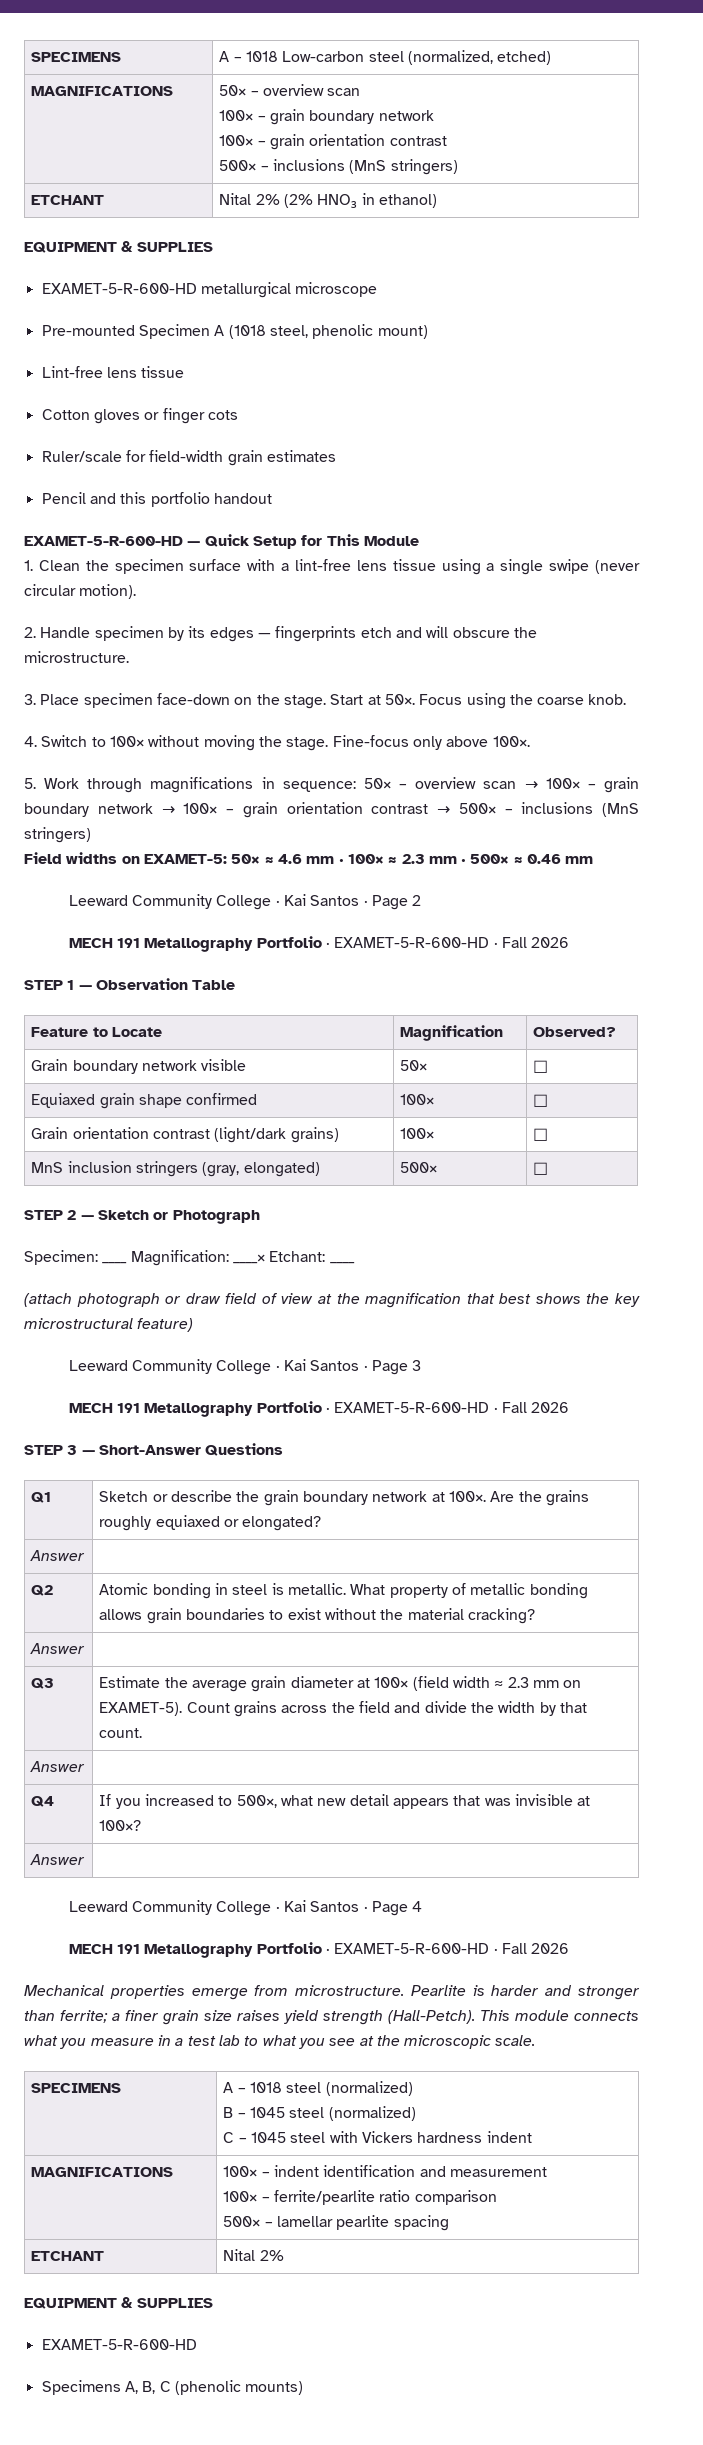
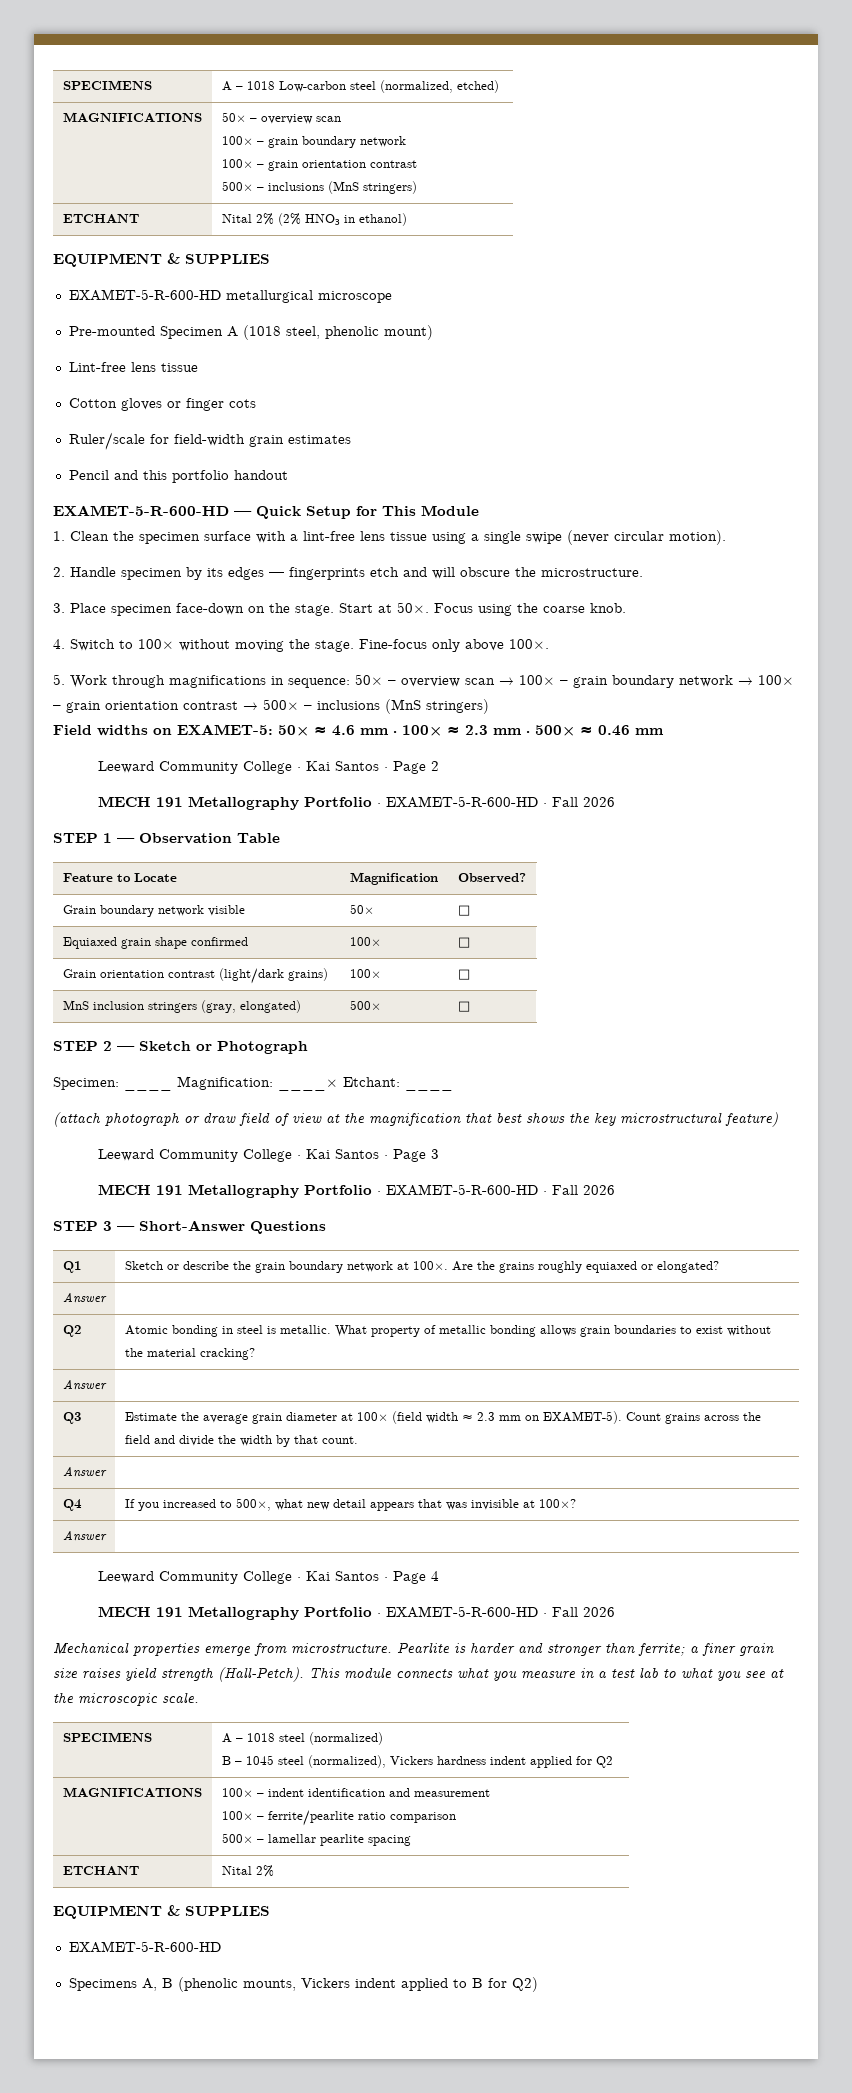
  SPECIMENS | A – 1018 steel (normalized)
- B – 1045 steel (normalized)
- C – 1045 steel with Vickers hardness indent
+ B – 1045 steel (normalized), Vickers hardness indent applied for Q2
- Specimens A, B, C (phenolic mounts)
+ Specimens A, B (phenolic mounts, Vickers indent applied to B for Q2)

